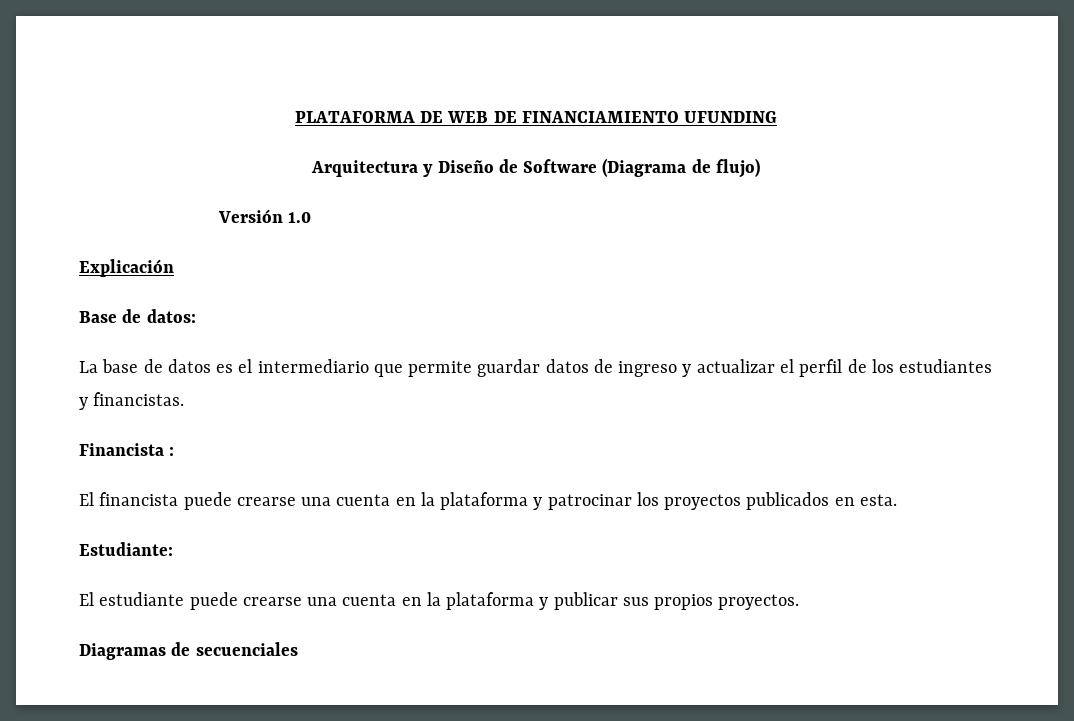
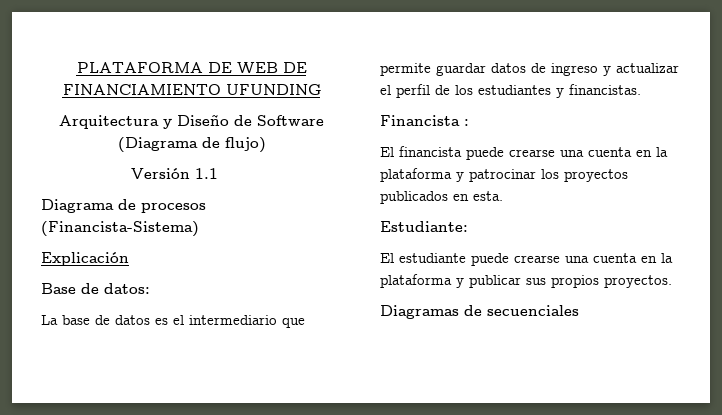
- Versión 1.0
+ Versión 1.1
+ Diagrama de procesos (Financista-Sistema)

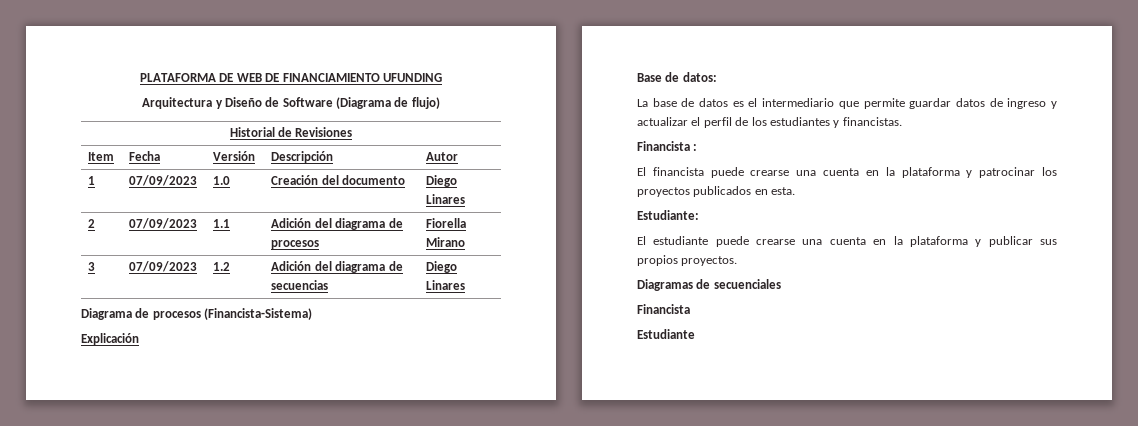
- Versión 1.1
+ Historial de Revisiones
+ Item | Fecha | Versión | Descripción | Autor
+ 1 | 07/09/2023 | 1.0 | Creación del documento | Diego Linares
+ 2 | 07/09/2023 | 1.1 | Adición del diagrama de procesos | Fiorella Mirano
+ 3 | 07/09/2023 | 1.2 | Adición del diagrama de secuencias | Diego Linares
  Diagramas de secuenciales
+ Financista
+ Estudiante

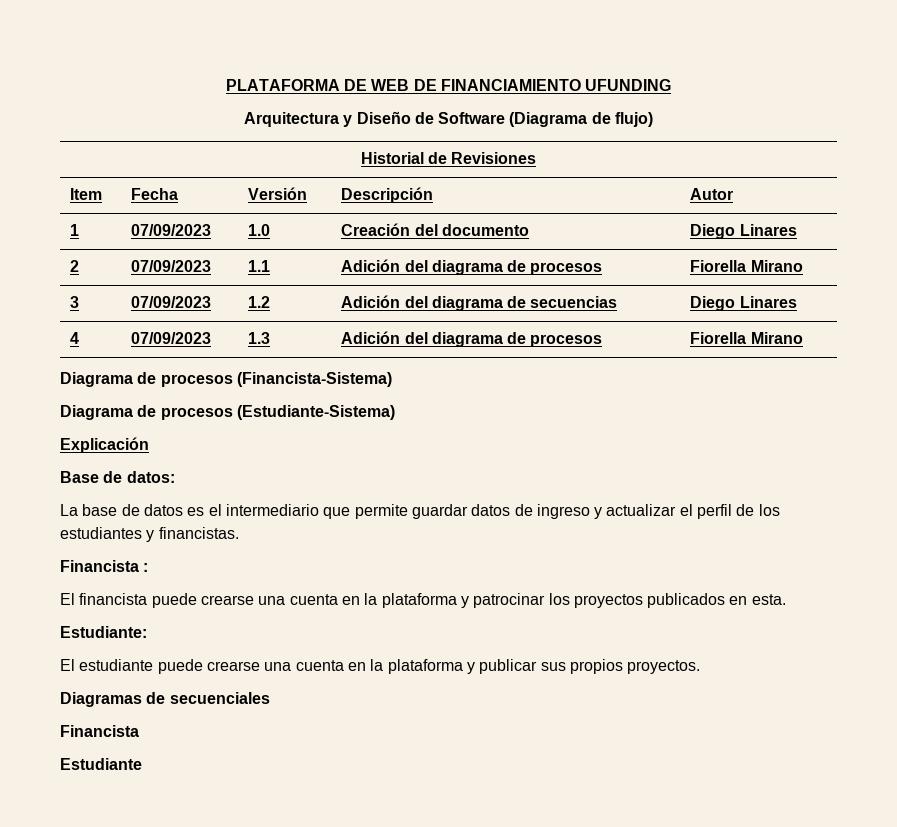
+ 4 | 07/09/2023 | 1.3 | Adición del diagrama de procesos | Fiorella Mirano
+ Diagrama de procesos (Estudiante-Sistema)

